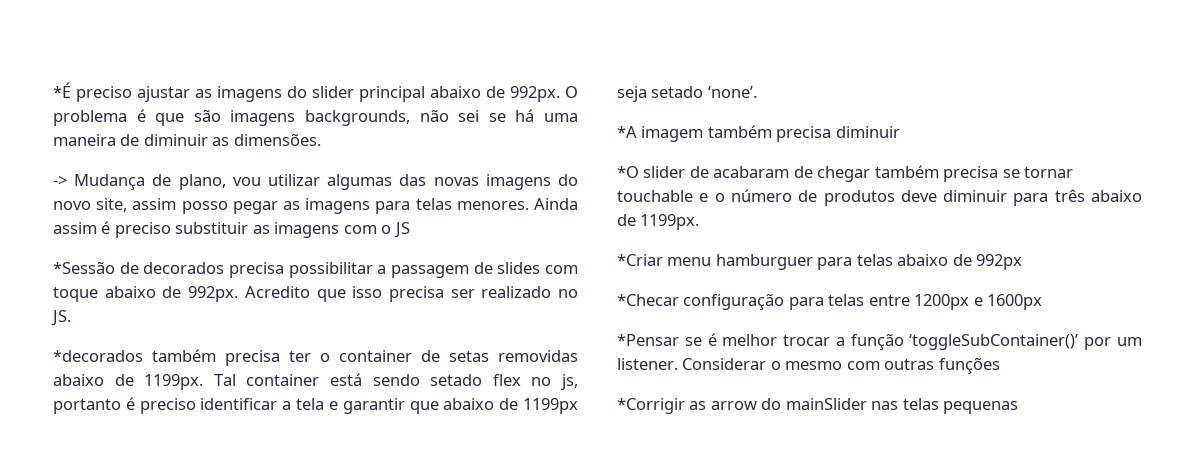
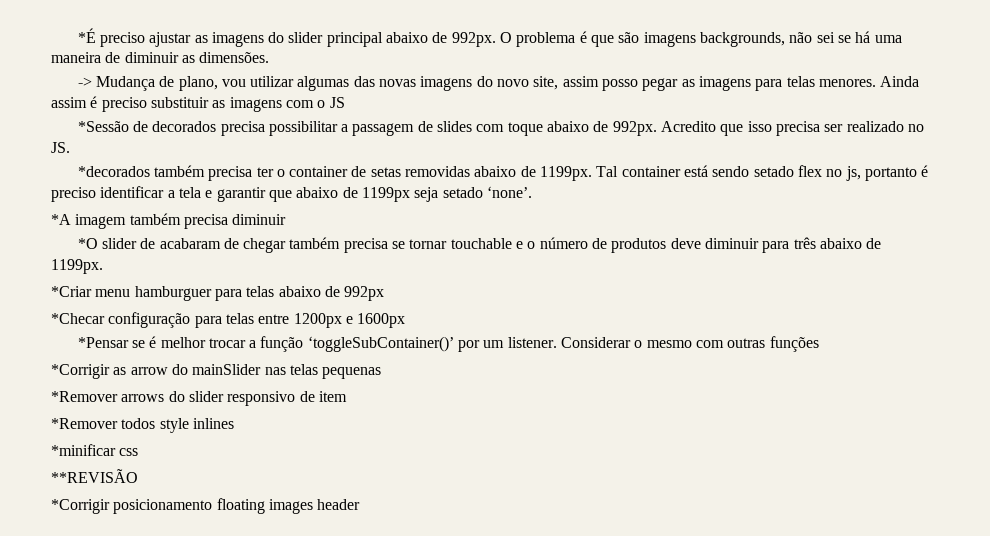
+ *Remover arrows do slider responsivo de item
+ *Remover todos style inlines
+ *minificar css
+ **REVISÃO
+ *Corrigir posicionamento floating images header

